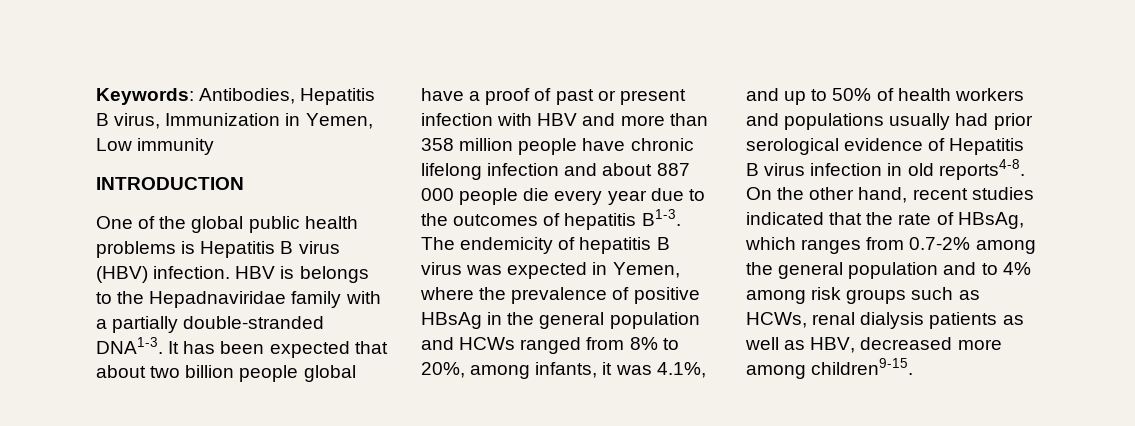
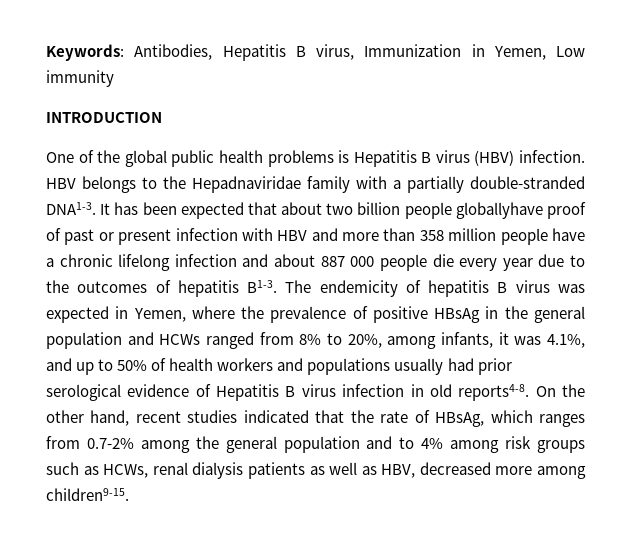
- HBV is belongs to the Hepadnaviridae family with a partially double-stranded DNA1-3.
+ HBV belongs to the Hepadnaviridae family with a partially double-stranded DNA1-3.
- It has been expected that about two billion people global have a proof of past or present infection with HBV and more than 358 million people have chronic lifelong infection and about 887 000 people die every year due to the outcomes of hepatitis B1-3.
+ It has been expected that about two billion people globallyhave proof of past or present infection with HBV and more than 358 million people have a chronic lifelong infection and about 887 000 people die every year due to the outcomes of hepatitis B1-3.

